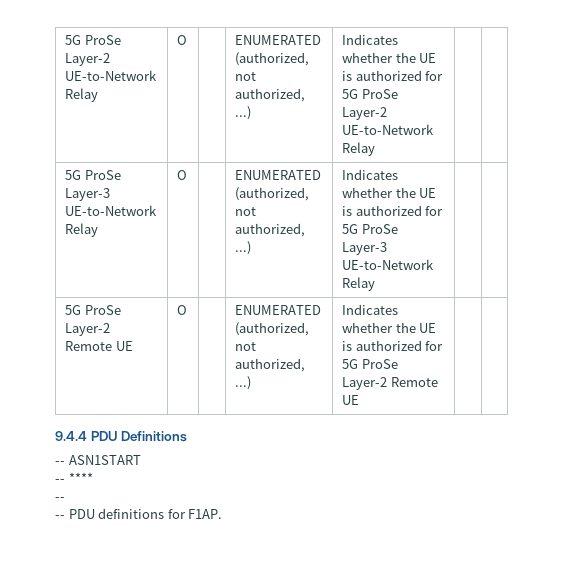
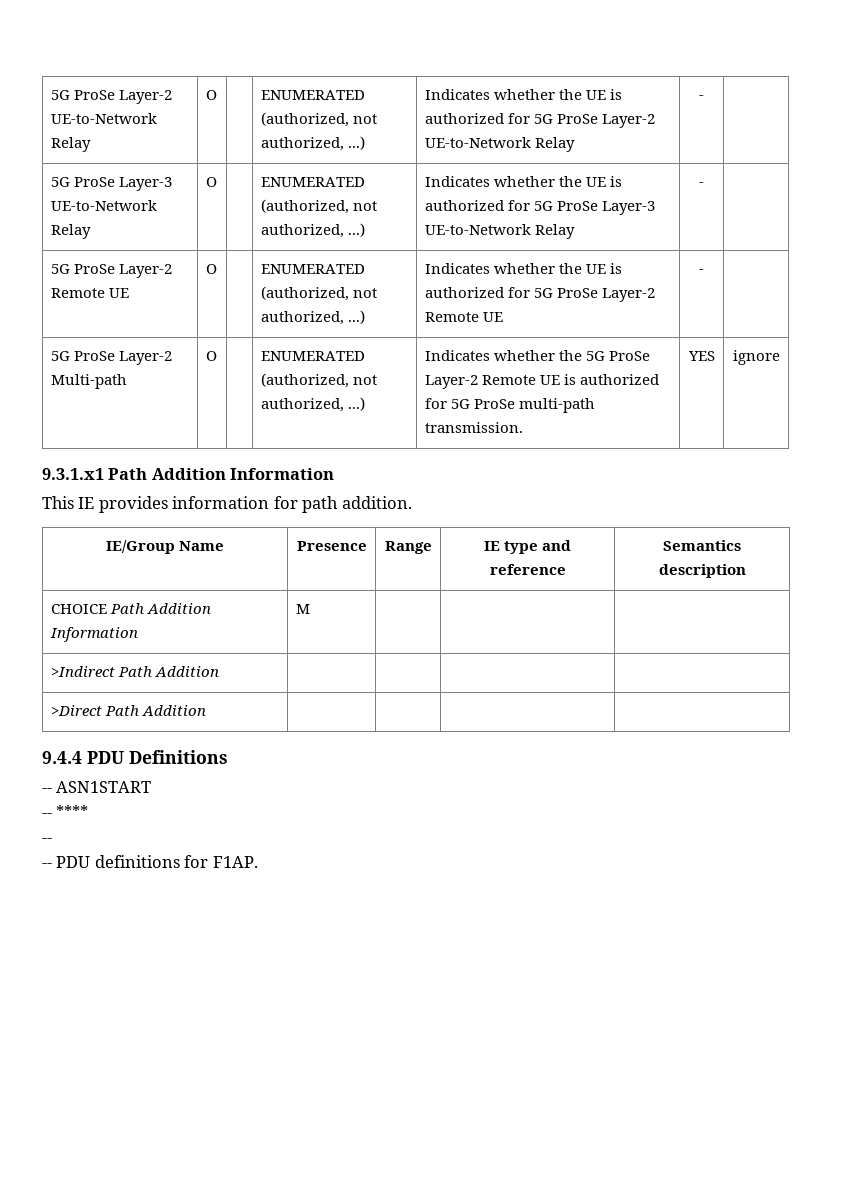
- 5G ProSe Layer-2 UE-to-Network Relay | O | | ENUMERATED (authorized, not authorized, ...) | Indicates whether the UE is authorized for 5G ProSe Layer-2 UE-to-Network Relay | |
+ 5G ProSe Layer-2 UE-to-Network Relay | O | | ENUMERATED (authorized, not authorized, ...) | Indicates whether the UE is authorized for 5G ProSe Layer-2 UE-to-Network Relay | - |
- 5G ProSe Layer-3 UE-to-Network Relay | O | | ENUMERATED (authorized, not authorized, ...) | Indicates whether the UE is authorized for 5G ProSe Layer-3 UE-to-Network Relay | |
+ 5G ProSe Layer-3 UE-to-Network Relay | O | | ENUMERATED (authorized, not authorized, ...) | Indicates whether the UE is authorized for 5G ProSe Layer-3 UE-to-Network Relay | - |
- 5G ProSe Layer-2 Remote UE | O | | ENUMERATED (authorized, not authorized, ...) | Indicates whether the UE is authorized for 5G ProSe Layer-2 Remote UE | |
+ 5G ProSe Layer-2 Remote UE | O | | ENUMERATED (authorized, not authorized, ...) | Indicates whether the UE is authorized for 5G ProSe Layer-2 Remote UE | - |
+ 5G ProSe Layer-2 Multi-path | O | | ENUMERATED (authorized, not authorized, ...) | Indicates whether the 5G ProSe Layer-2 Remote UE is authorized for 5G ProSe multi-path transmission. | YES | ignore
+ 9.3.1.x1 Path Addition Information
+ This IE provides information for path addition.
+ IE/Group Name | Presence | Range | IE type and reference | Semantics description
+ CHOICE Path Addition Information | M | | |
+ >Indirect Path Addition | | | |
+ >Direct Path Addition | | | |

